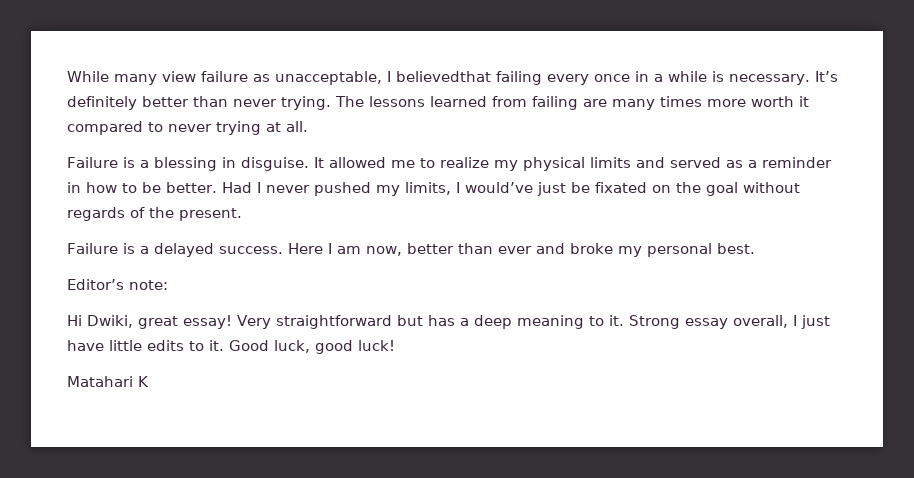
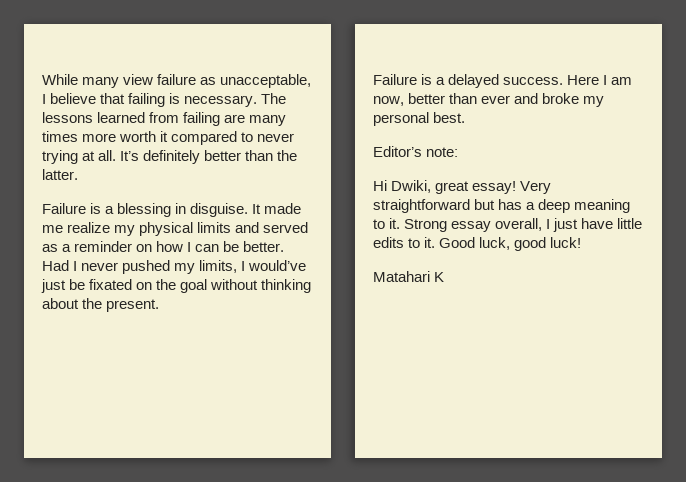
- While many view failure as unacceptable, I believedthat failing every once in a while is necessary. It’s definitely better than never trying.
+ While many view failure as unacceptable, I believe that failing is necessary.
+ It’s definitely better than the latter.
- It allowed me to realize my physical limits and served as a reminder in how to be better.
+ It made me realize my physical limits and served as a reminder on how I can be better.
- Had I never pushed my limits, I would’ve just be fixated on the goal without regards of the present.
+ Had I never pushed my limits, I would’ve just be fixated on the goal without thinking about the present.

